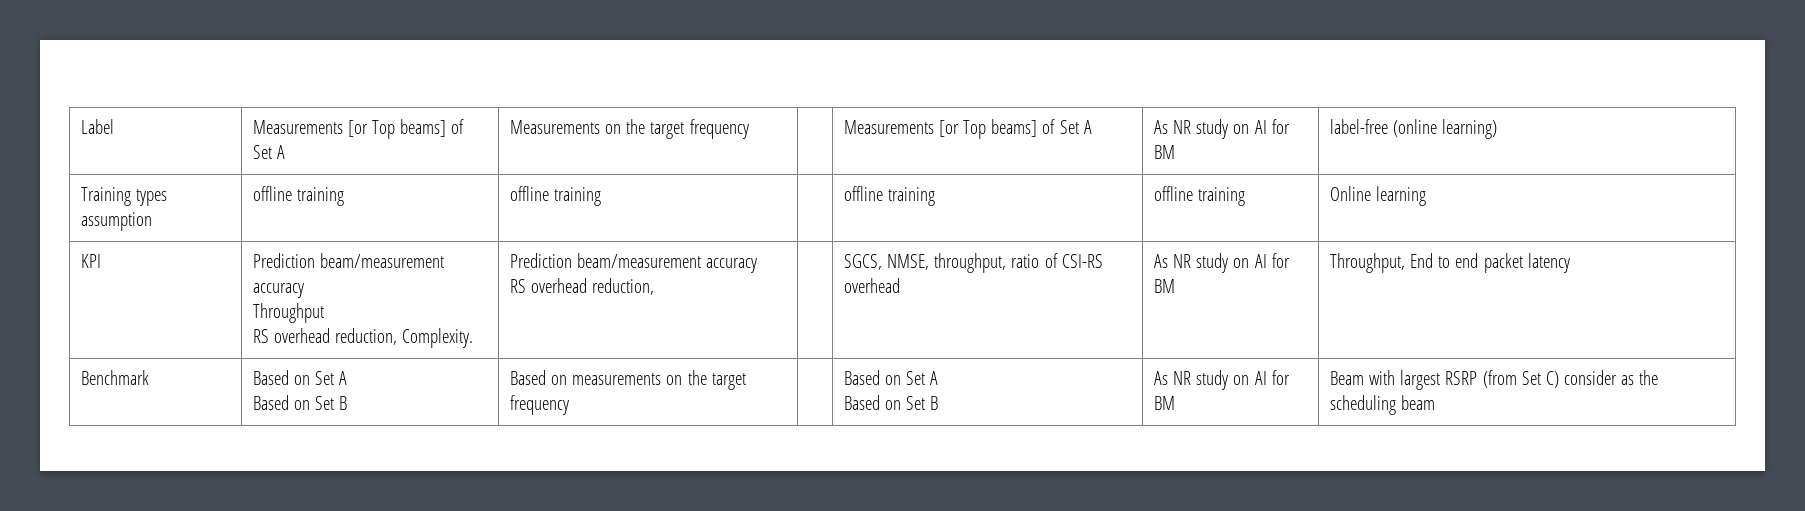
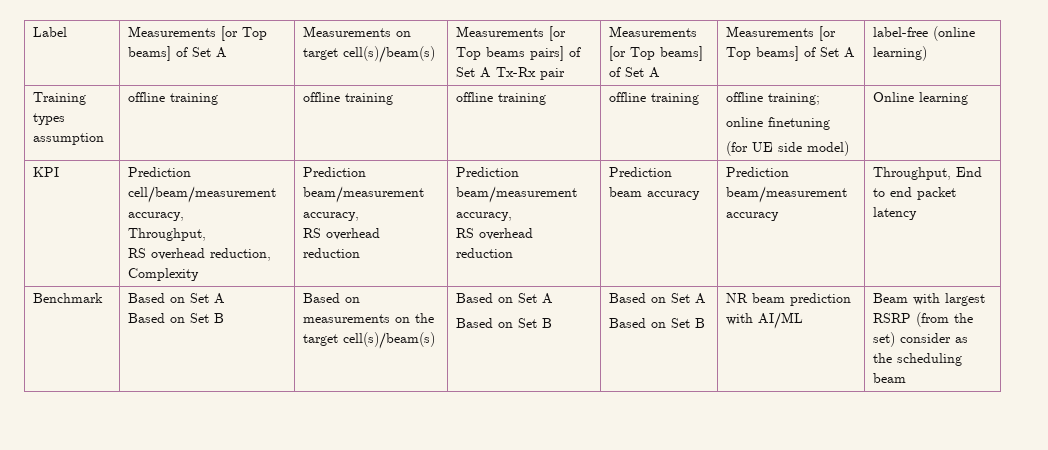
- Label | Measurements [or Top beams] of Set A | Measurements on the target frequency | | Measurements [or Top beams] of Set A | As NR study on AI for BM | label-free (online learning)
+ Label | Measurements [or Top beams] of Set A | Measurements on target cell(s)/beam(s) | Measurements [or Top beams pairs] of Set A Tx-Rx pair | Measurements [or Top beams] of Set A | Measurements [or Top beams] of Set A | label-free (online learning)
- Training types assumption | offline training | offline training | | offline training | offline training | Online learning
+ Training types assumption | offline training | offline training | offline training | offline training | offline training;
+ online finetuning
+ (for UE side model) | Online learning
- KPI | Prediction beam/measurement accuracy
- Throughput
- RS overhead reduction, Complexity. | Prediction beam/measurement accuracy
- RS overhead reduction, | | SGCS, NMSE, throughput, ratio of CSI-RS overhead | As NR study on AI for BM | Throughput, End to end packet latency
+ KPI | Prediction cell/beam/measurement accuracy,
+ Throughput,
+ RS overhead reduction, Complexity | Prediction beam/measurement accuracy,
+ RS overhead reduction | Prediction beam/measurement accuracy,
+ RS overhead reduction | Prediction beam accuracy | Prediction beam/measurement accuracy | Throughput, End to end packet latency
- Based on measurements on the target frequency | | Based on Set A
- Based on Set B | As NR study on AI for BM
+ Based on measurements on the target cell(s)/beam(s) | Based on Set A
+ Based on Set B | Based on Set A
+ Based on Set B | NR beam prediction with AI/ML
- Beam with largest RSRP (from Set C) consider as the scheduling beam
+ Beam with largest RSRP (from the set) consider as the scheduling beam

